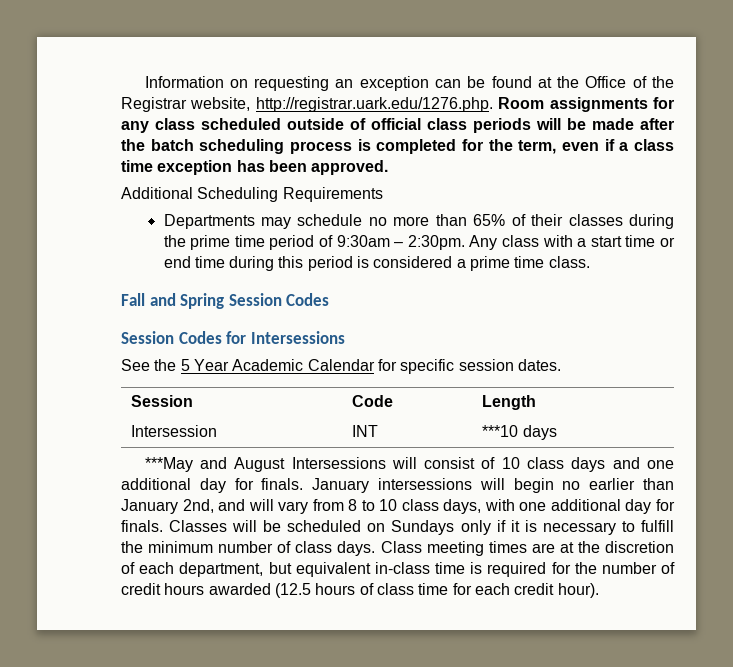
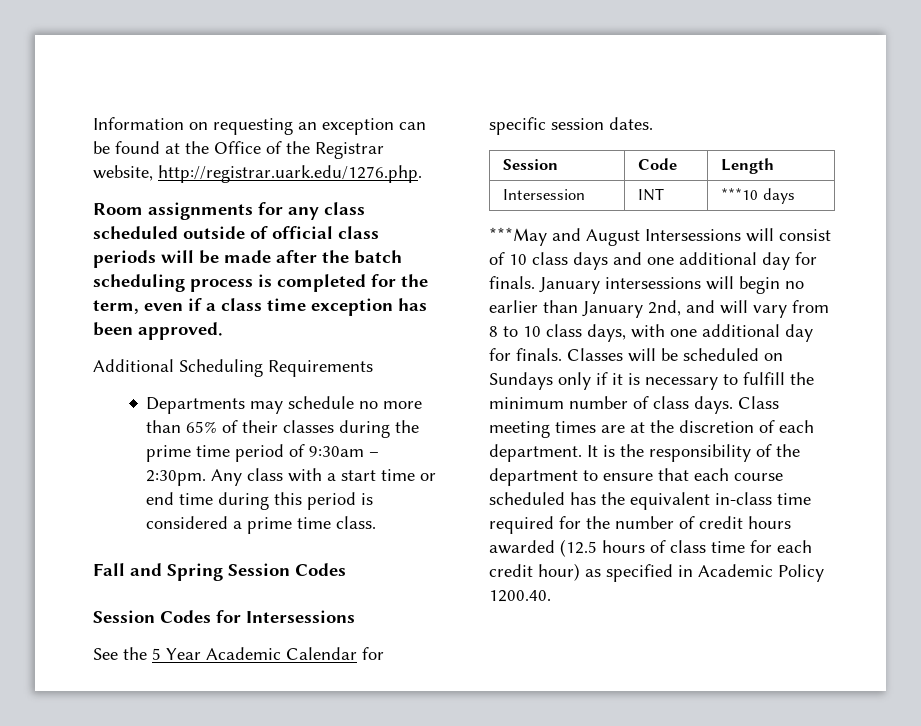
- Information on requesting an exception can be found at the Office of the Registrar website, http://registrar.uark.edu/1276.php. Room assignments for any class scheduled outside of official class periods will be made after the batch scheduling process is completed for the term, even if a class time exception has been approved.
+ Information on requesting an exception can be found at the Office of the Registrar website, http://registrar.uark.edu/1276.php.
+ Room assignments for any class scheduled outside of official class periods will be made after the batch scheduling process is completed for the term, even if a class time exception has been approved.
- Class meeting times are at the discretion of each department, but equivalent in-class time is required for the number of credit hours awarded (12.5 hours of class time for each credit hour).
+ Class meeting times are at the discretion of each department. It is the responsibility of the department to ensure that each course scheduled has the equivalent in-class time required for the number of credit hours awarded (12.5 hours of class time for each credit hour) as specified in Academic Policy 1200.40.

